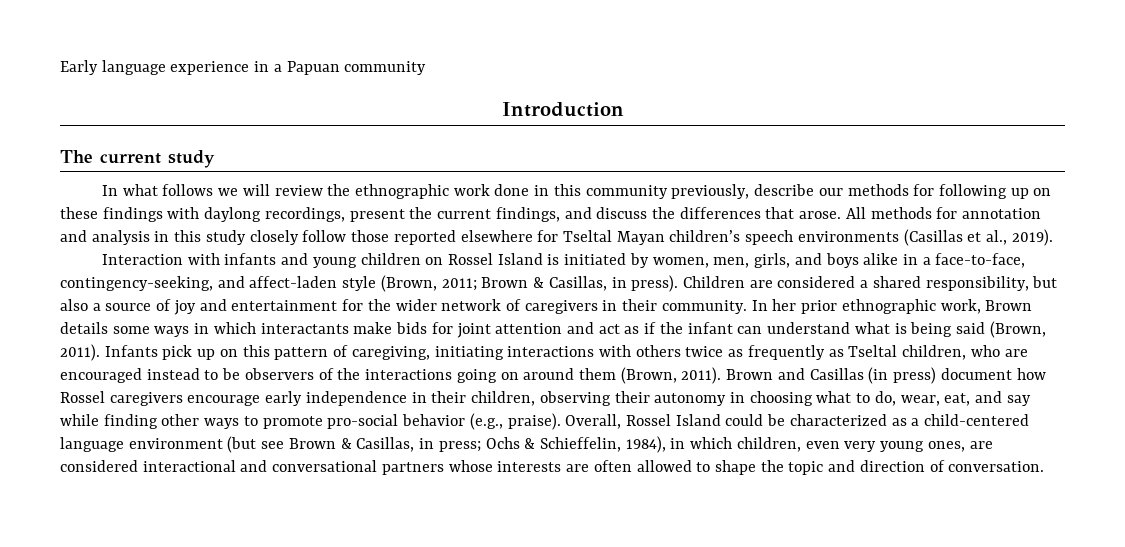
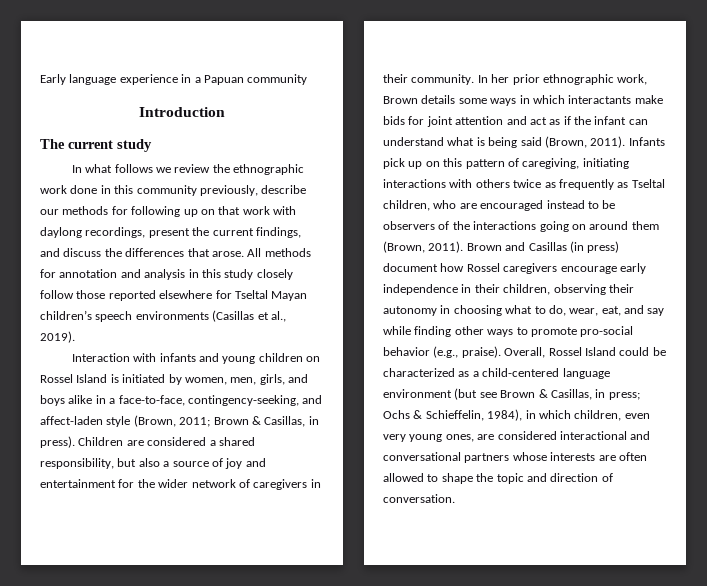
- In what follows we will review the ethnographic work done in this community previously, describe our methods for following up on these findings with daylong recordings, present the current findings, and discuss the differences that arose.
+ In what follows we review the ethnographic work done in this community previously, describe our methods for following up on that work with daylong recordings, present the current findings, and discuss the differences that arose.

